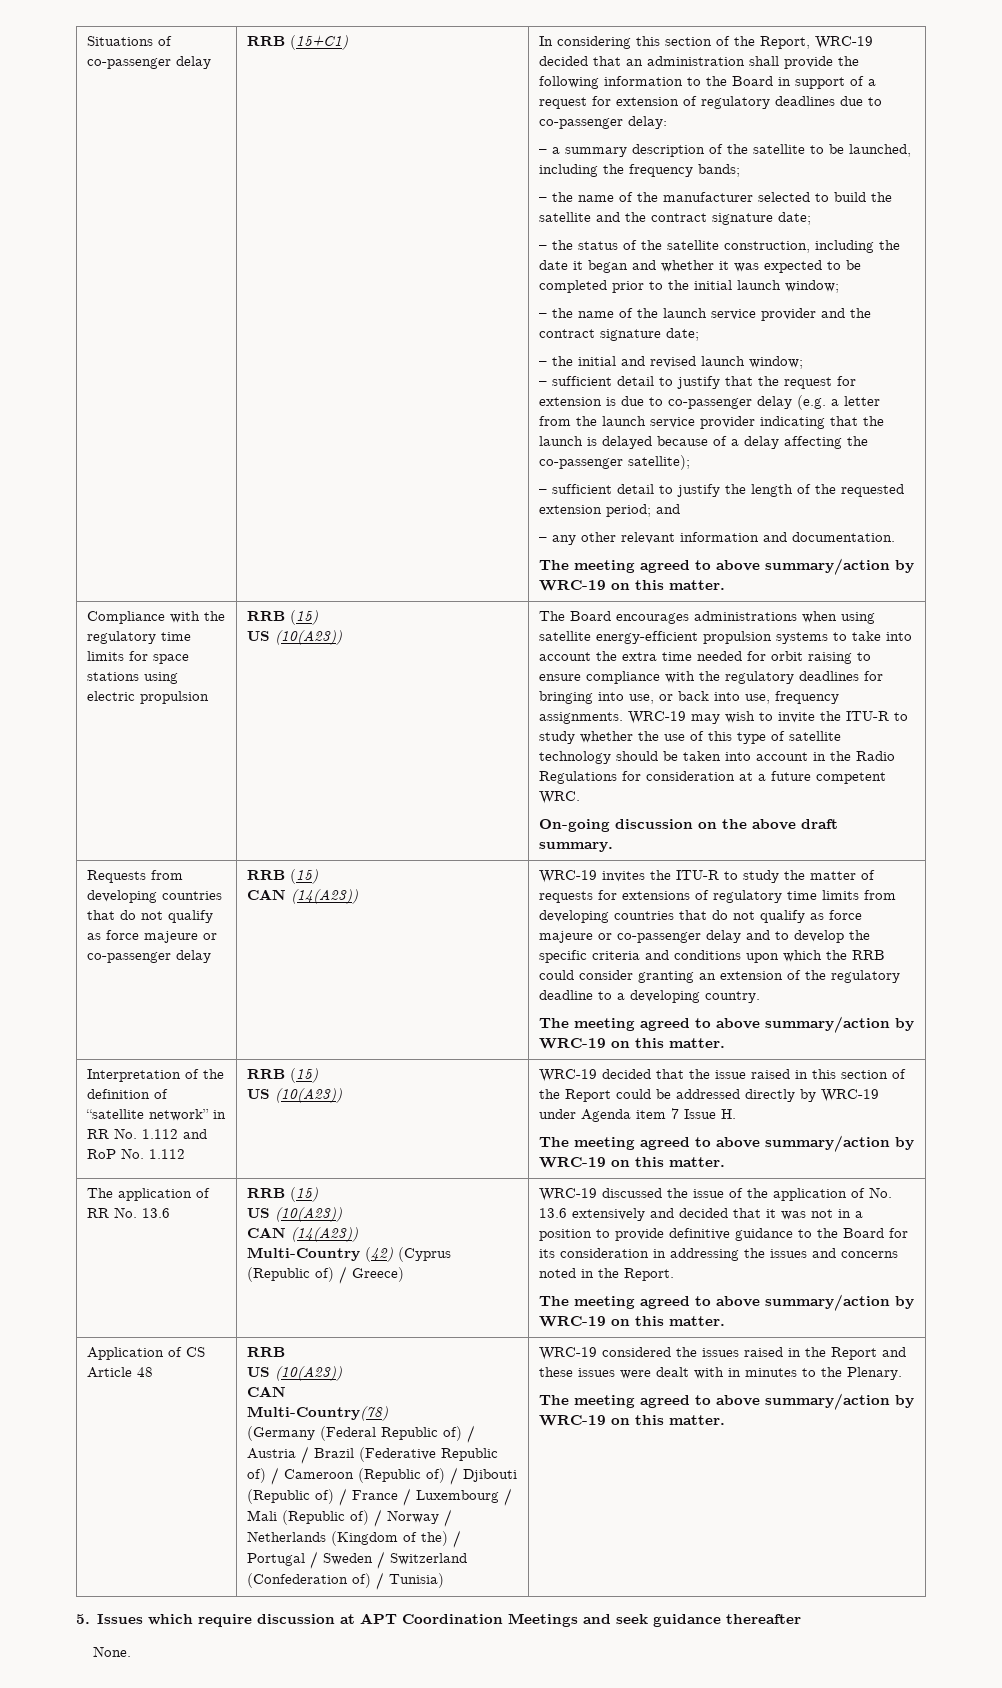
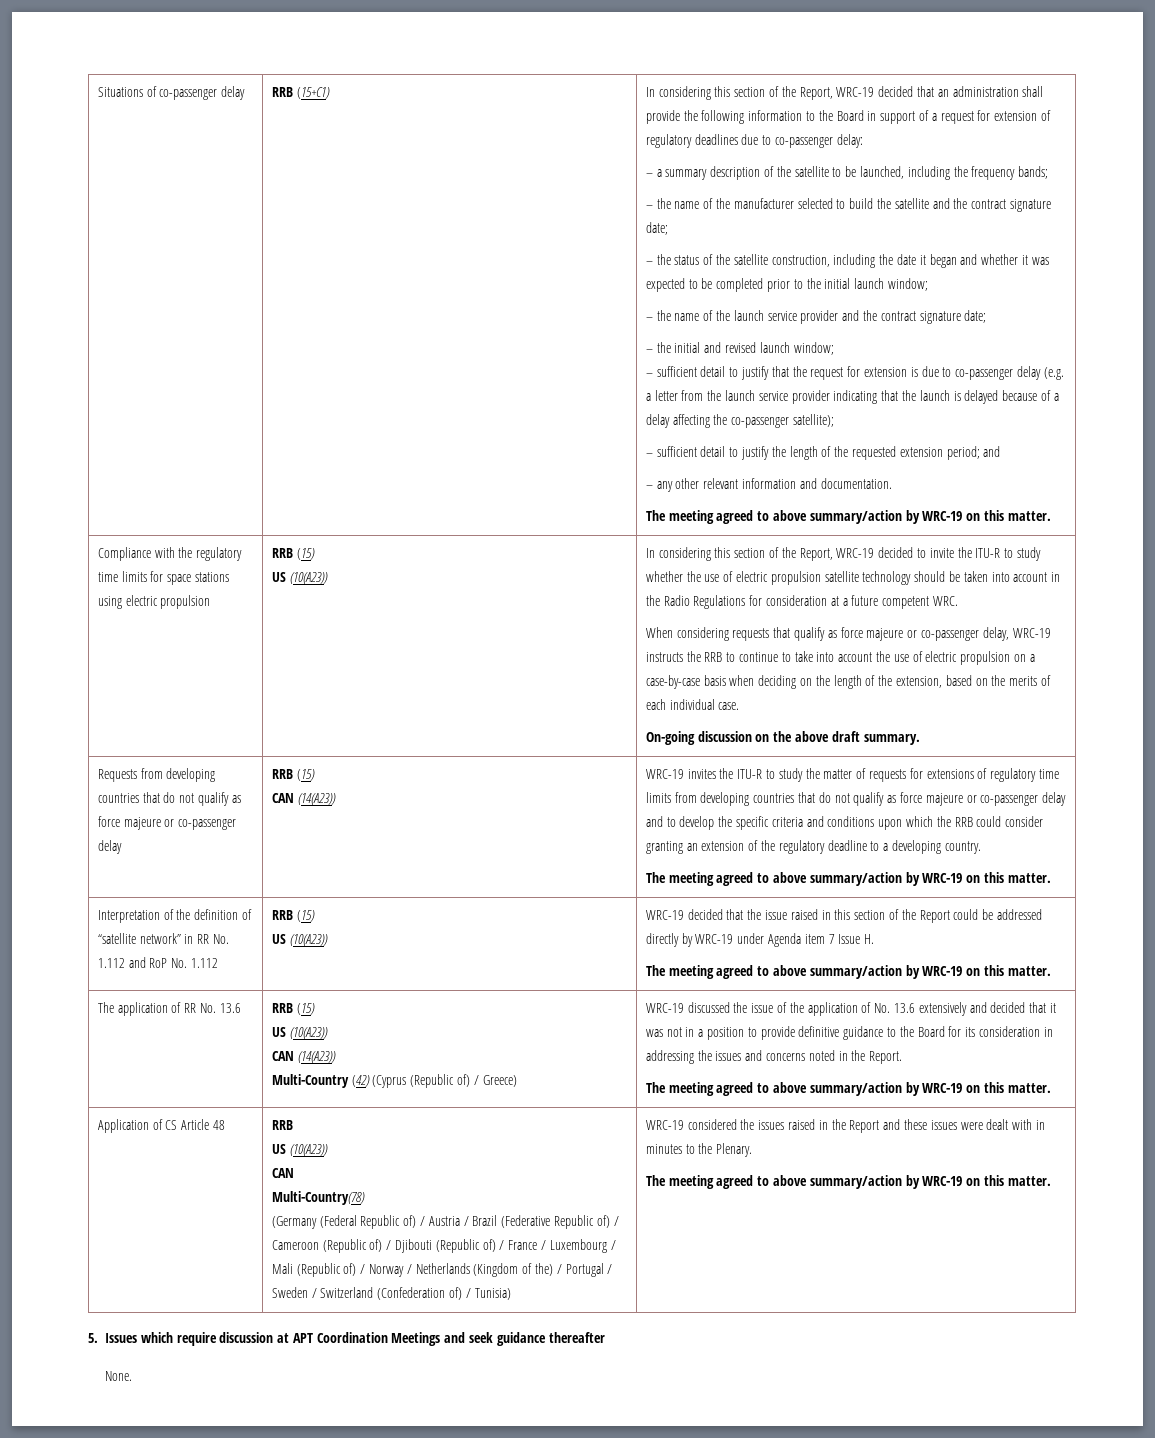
- The Board encourages administrations when using satellite energy-efficient propulsion systems to take into account the extra time needed for orbit raising to ensure compliance with the regulatory deadlines for bringing into use, or back into use, frequency assignments. WRC-19 may wish to invite the ITU-R to study whether the use of this type of satellite technology should be taken into account in the Radio Regulations for consideration at a future competent WRC.
+ In considering this section of the Report, WRC-19 decided to invite the ITU-R to study whether the use of electric propulsion satellite technology should be taken into account in the Radio Regulations for consideration at a future competent WRC.
+ When considering requests that qualify as force majeure or co-passenger delay, WRC-19 instructs the RRB to continue to take into account the use of electric propulsion on a case-by-case basis when deciding on the length of the extension, based on the merits of each individual case.

